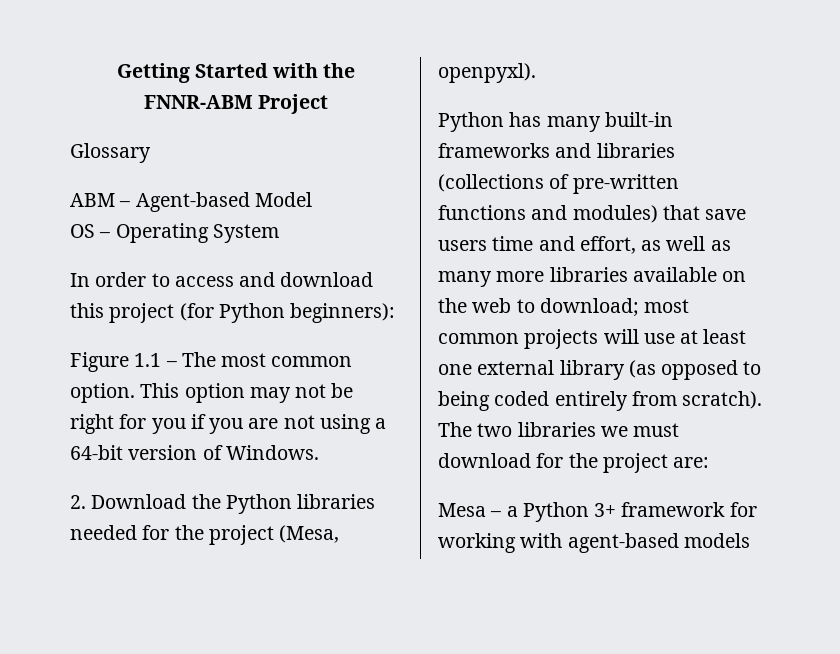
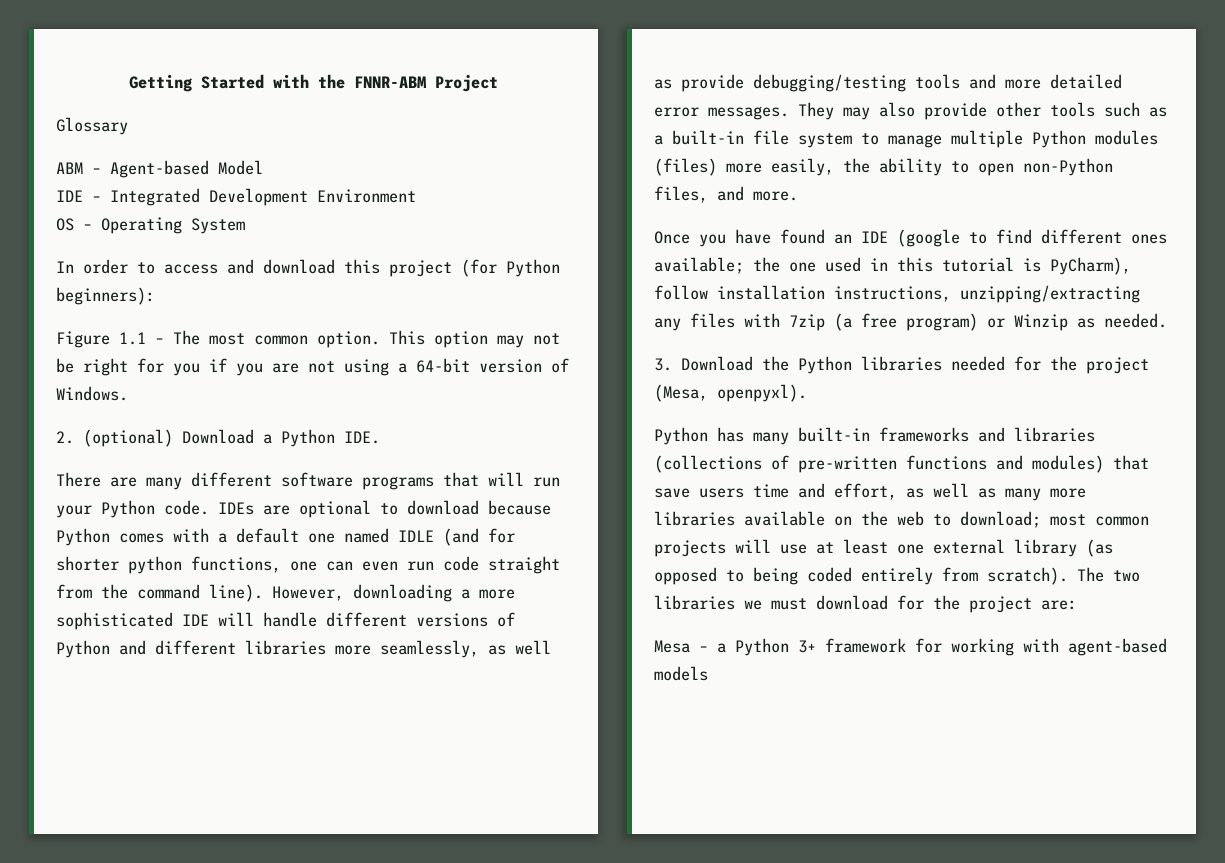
+ IDE – Integrated Development Environment
- 2. Download the Python libraries needed for the project (Mesa, openpyxl).
+ 2. (optional) Download a Python IDE.
+ There are many different software programs that will run your Python code. IDEs are optional to download because Python comes with a default one named IDLE (and for shorter python functions, one can even run code straight from the command line). However, downloading a more sophisticated IDE will handle different versions of Python and different libraries more seamlessly, as well as provide debugging/testing tools and more detailed error messages. They may also provide other tools such as a built-in file system to manage multiple Python modules (files) more easily, the ability to open non-Python files, and more.
+ Once you have found an IDE (google to find different ones available; the one used in this tutorial is PyCharm), follow installation instructions, unzipping/extracting any files with 7zip (a free program) or Winzip as needed.
+ 3. Download the Python libraries needed for the project (Mesa, openpyxl).

